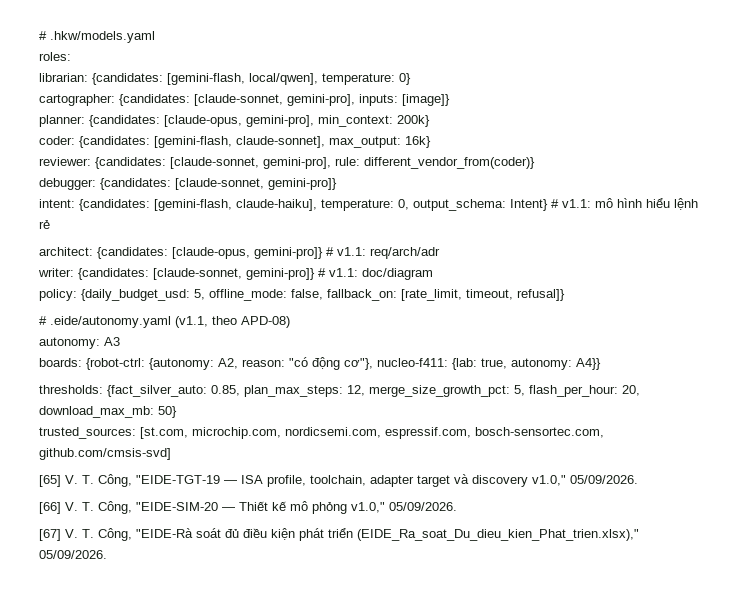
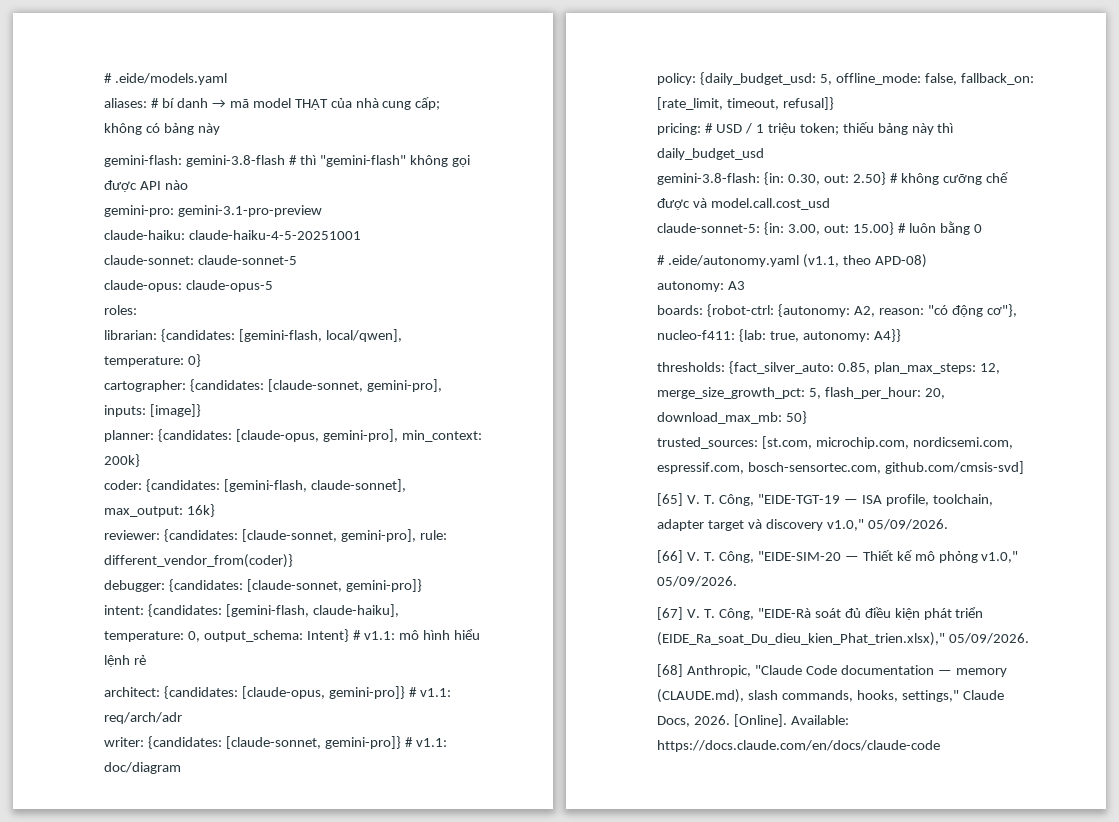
- # .hkw/models.yaml
+ # .eide/models.yaml
+ aliases: # bí danh → mã model THẬT của nhà cung cấp; không có bảng này
+ gemini-flash: gemini-3.8-flash # thì "gemini-flash" không gọi được API nào
+ gemini-pro: gemini-3.1-pro-preview
+ claude-haiku: claude-haiku-4-5-20251001
+ claude-sonnet: claude-sonnet-5
+ claude-opus: claude-opus-5
+ pricing: # USD / 1 triệu token; thiếu bảng này thì daily_budget_usd
+ gemini-3.8-flash: {in: 0.30, out: 2.50} # không cưỡng chế được và model.call.cost_usd
+ claude-sonnet-5: {in: 3.00, out: 15.00} # luôn bằng 0
+ [68] Anthropic, "Claude Code documentation — memory (CLAUDE.md), slash commands, hooks, settings," Claude Docs, 2026. [Online]. Available: https://docs.claude.com/en/docs/claude-code

